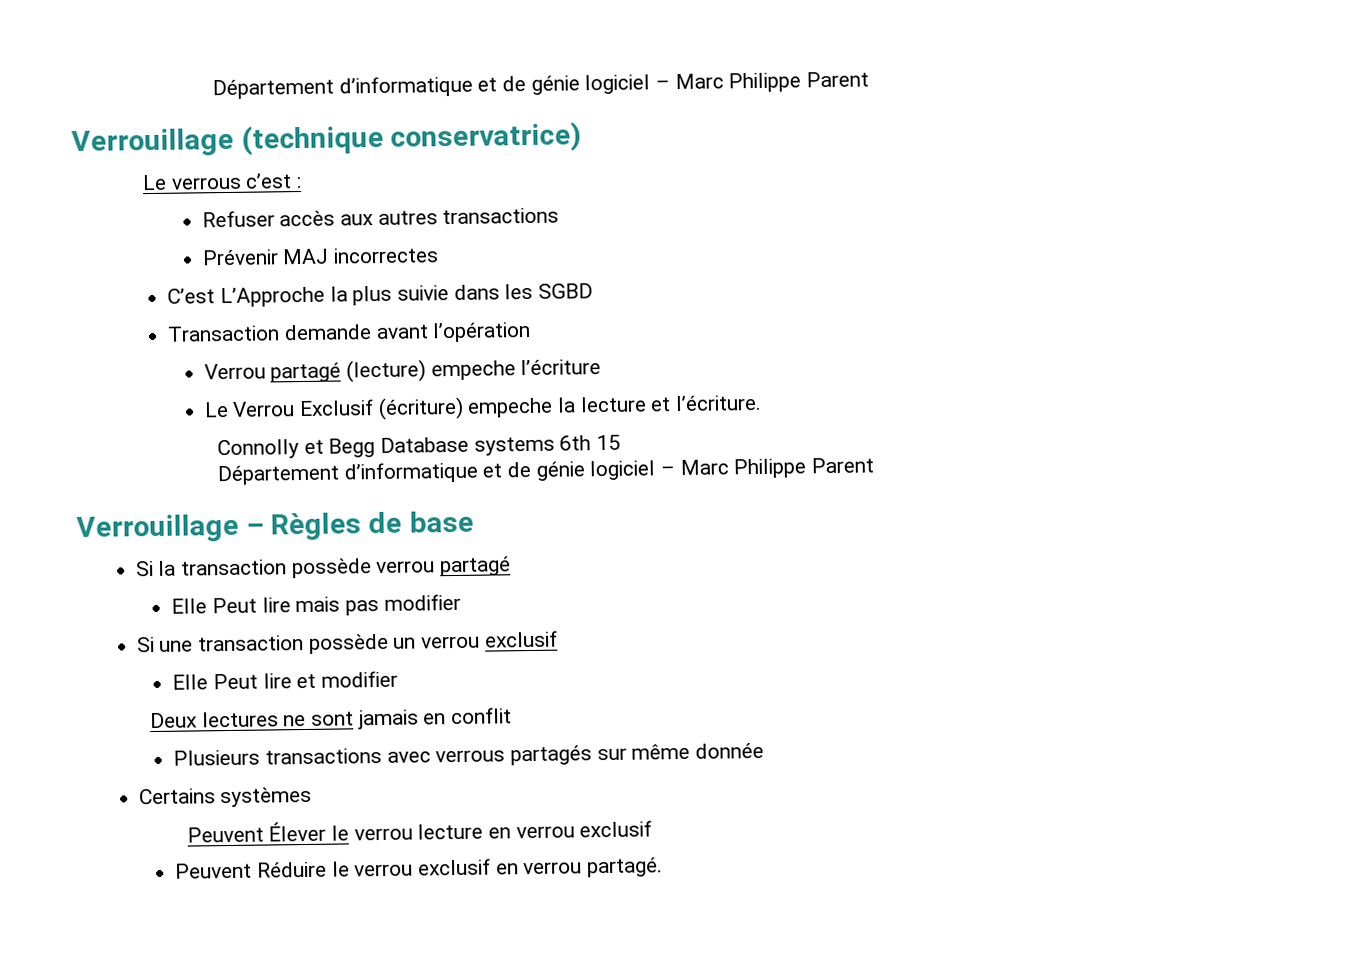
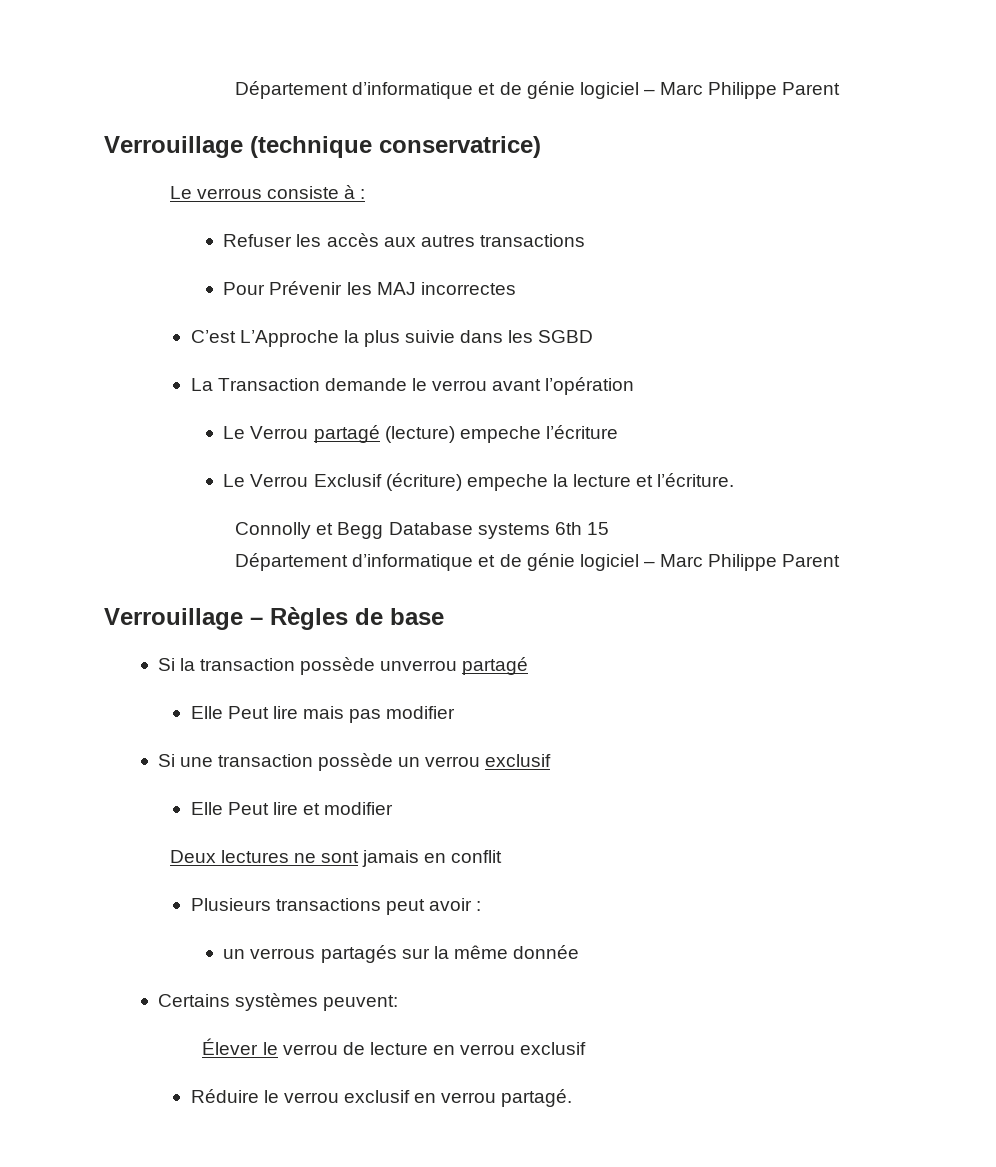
- Le verrous c’est :
+ Le verrous consiste à :
- Refuser accès aux autres transactions
+ Refuser les accès aux autres transactions
- Prévenir MAJ incorrectes
+ Pour Prévenir les MAJ incorrectes
- Transaction demande avant l’opération
+ La Transaction demande le verrou avant l’opération
- Verrou partagé (lecture) empeche l’écriture
+ Le Verrou partagé (lecture) empeche l’écriture
- Si la transaction possède verrou partagé
+ Si la transaction possède unverrou partagé
- Plusieurs transactions avec verrous partagés sur même donnée
+ Plusieurs transactions peut avoir :
+ un verrous partagés sur la même donnée
- Certains systèmes
- Peuvent Élever le verrou lecture en verrou exclusif
+ Certains systèmes peuvent:
+ Élever le verrou de lecture en verrou exclusif
- Peuvent Réduire le verrou exclusif en verrou partagé.
+ Réduire le verrou exclusif en verrou partagé.

